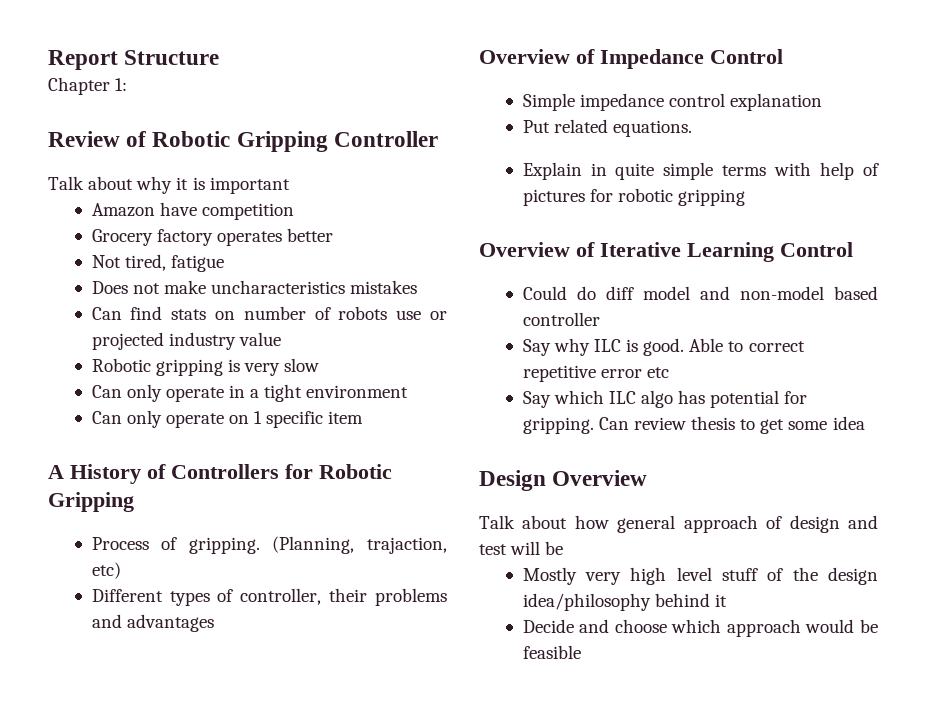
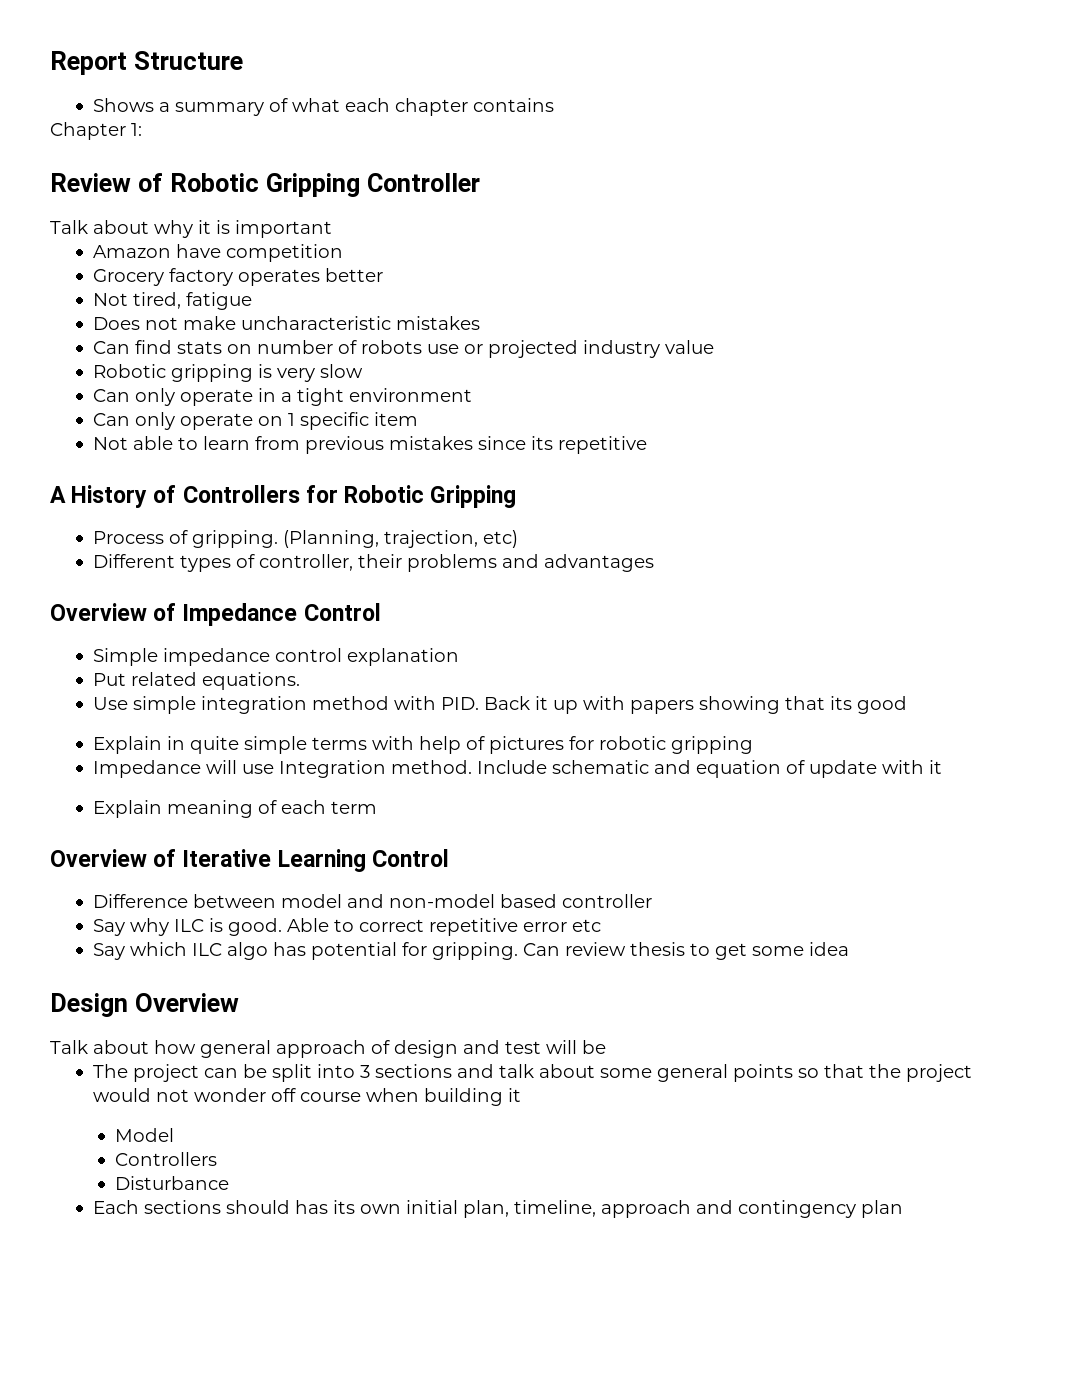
+ Shows a summary of what each chapter contains
- Does not make uncharacteristics mistakes
+ Does not make uncharacteristic mistakes
+ Not able to learn from previous mistakes since its repetitive
- (Planning, trajaction, etc)
+ (Planning, trajection, etc)
+ Use simple integration method with PID. Back it up with papers showing that its good
+ Impedance will use Integration method. Include schematic and equation of update with it
+ Explain meaning of each term
- Could do diff model and non-model based controller
+ Difference between model and non-model based controller
- Mostly very high level stuff of the design idea/philosophy behind it
- Decide and choose which approach would be feasible
+ The project can be split into 3 sections and talk about some general points so that the project would not wonder off course when building it
+ Model
+ Controllers
+ Disturbance
+ Each sections should has its own initial plan, timeline, approach and contingency plan

